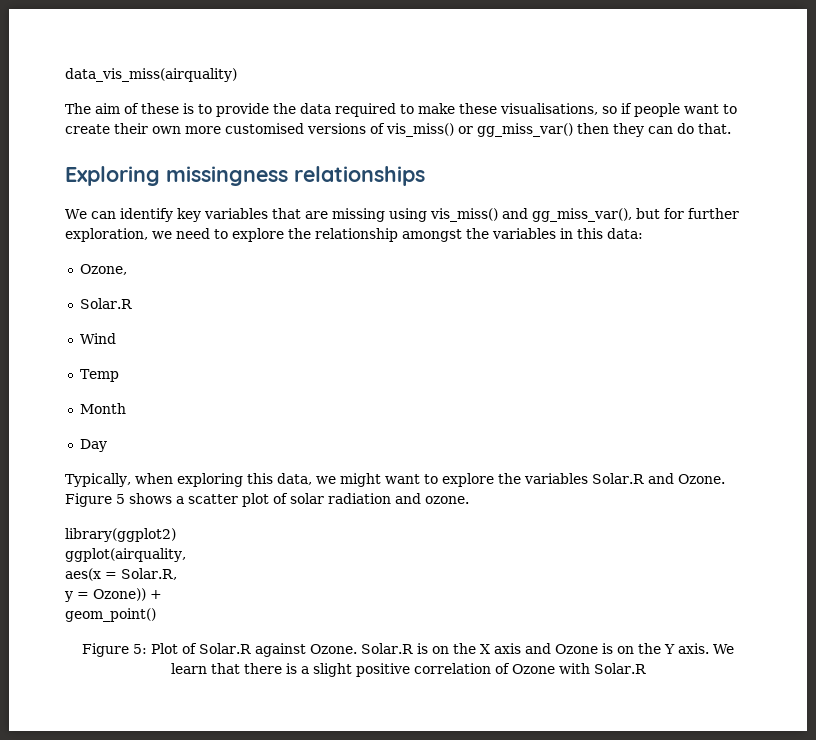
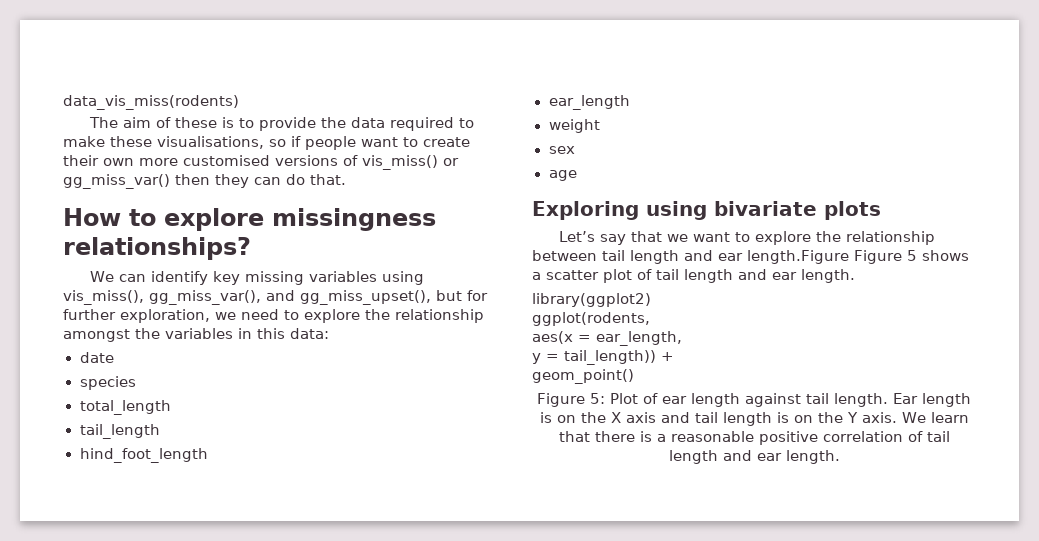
- data_vis_miss(airquality)
+ data_vis_miss(rodents)
- Exploring missingness relationships
+ How to explore missingness relationships?
- We can identify key variables that are missing using vis_miss() and gg_miss_var(), but for further exploration, we need to explore the relationship amongst the variables in this data:
+ We can identify key missing variables using vis_miss(), gg_miss_var(), and gg_miss_upset(), but for further exploration, we need to explore the relationship amongst the variables in this data:
- Ozone,
- Solar.R
- Wind
- Temp
- Month
- Day
- Typically, when exploring this data, we might want to explore the variables Solar.R and Ozone. Figure 5 shows a scatter plot of solar radiation and ozone.
+ date
+ species
+ total_length
+ tail_length
+ hind_foot_length
+ ear_length
+ weight
+ sex
+ age
+ Exploring using bivariate plots
+ Let’s say that we want to explore the relationship between tail length and ear length.Figure Figure 5 shows a scatter plot of tail length and ear length.
- ggplot(airquality,
+ ggplot(rodents,
- aes(x = Solar.R,
+ aes(x = ear_length,
- y = Ozone)) +
+ y = tail_length)) +
- Figure 5: Plot of Solar.R against Ozone. Solar.R is on the X axis and Ozone is on the Y axis.
+ Figure 5: Plot of ear length against tail length. Ear length is on the X axis and tail length is on the Y axis.
- We learn that there is a slight positive correlation of Ozone with Solar.R
+ We learn that there is a reasonable positive correlation of tail length and ear length.

